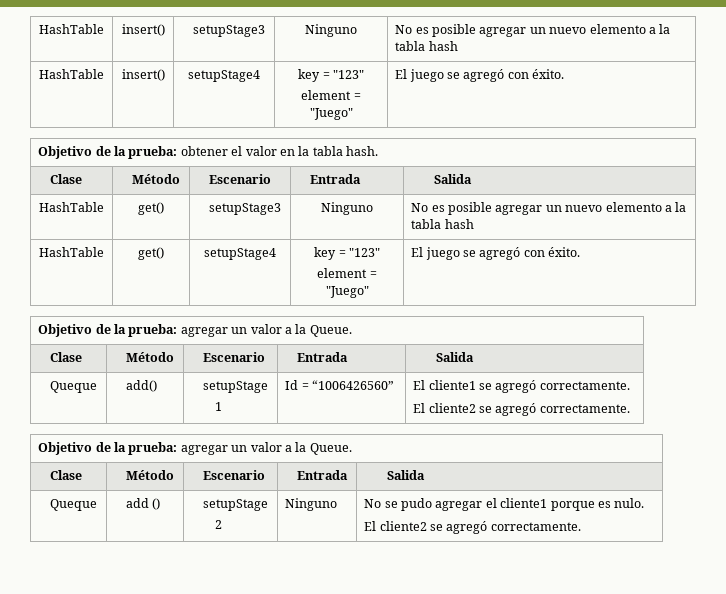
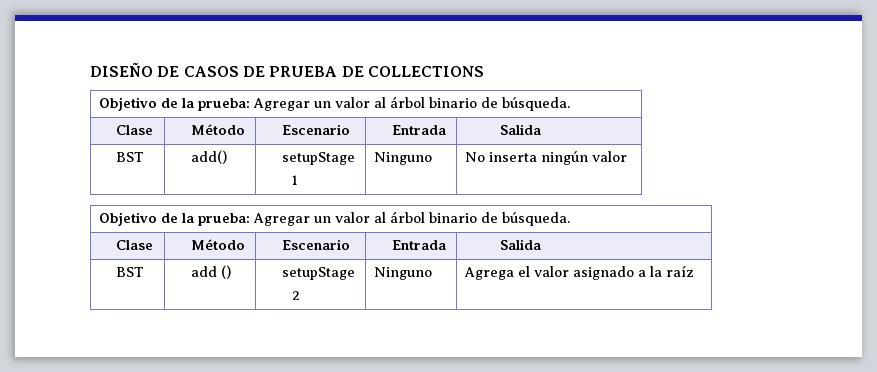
- HashTable | insert() | setupStage3 | Ninguno | No es posible agregar un nuevo elemento a la tabla hash
- HashTable | insert() | setupStage4 | key = "123"
- element = "Juego" | El juego se agregó con éxito.
- Objetivo de la prueba: obtener el valor en la tabla hash.
+ DISEÑO DE CASOS DE PRUEBA DE COLLECTIONS
+ Objetivo de la prueba: Agregar un valor al árbol binario de búsqueda.
  Clase | Método | Escenario | Entrada | Salida
- HashTable | get() | setupStage3 | Ninguno | No es posible agregar un nuevo elemento a la tabla hash
- HashTable | get() | setupStage4 | key = "123"
- element = "Juego" | El juego se agregó con éxito.
- Objetivo de la prueba: agregar un valor a la Queue.
+ BST | add() | setupStage
+ 1 | Ninguno | No inserta ningún valor
+ Objetivo de la prueba: Agregar un valor al árbol binario de búsqueda.
  Clase | Método | Escenario | Entrada | Salida
- Queque | add() | setupStage
- 1 | Id = “1006426560” | El cliente1 se agregó correctamente.
- El cliente2 se agregó correctamente.
- Objetivo de la prueba: agregar un valor a la Queue.
- Clase | Método | Escenario | Entrada | Salida
- Queque | add () | setupStage
- 2 | Ninguno | No se pudo agregar el cliente1 porque es nulo.
- El cliente2 se agregó correctamente.
+ BST | add () | setupStage
+ 2 | Ninguno | Agrega el valor asignado a la raíz

